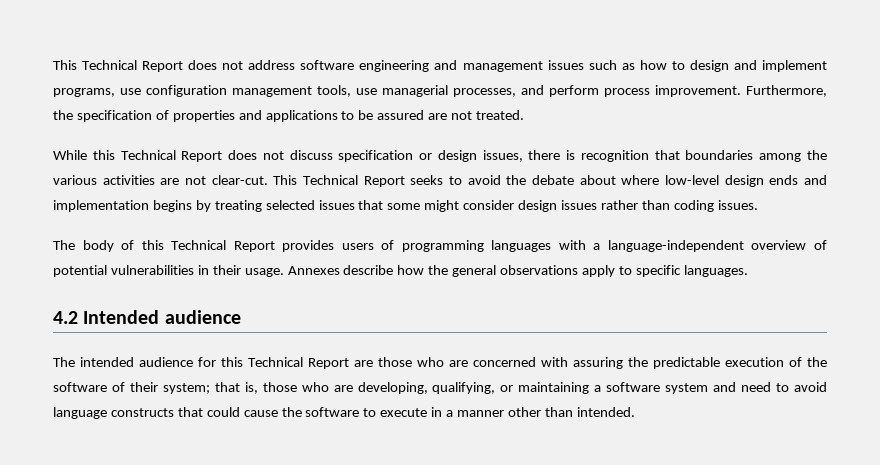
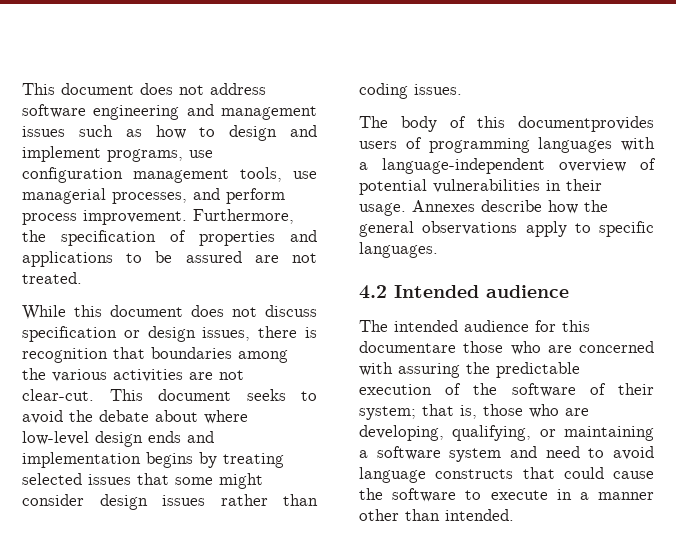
- This Technical Report does not address software engineering and management issues such as how to design and implement programs, use configuration management tools, use managerial processes, and perform process improvement.
+ This document does not address software engineering and management issues such as how to design and implement programs, use configuration management tools, use managerial processes, and perform process improvement.
- While this Technical Report does not discuss specification or design issues, there is recognition that boundaries among the various activities are not clear-cut.
+ While this document does not discuss specification or design issues, there is recognition that boundaries among the various activities are not clear-cut.
- This Technical Report seeks to avoid the debate about where low-level design ends and implementation begins by treating selected issues that some might consider design issues rather than coding issues.
+ This document seeks to avoid the debate about where low-level design ends and implementation begins by treating selected issues that some might consider design issues rather than coding issues.
- The body of this Technical Report provides users of programming languages with a language-independent overview of potential vulnerabilities in their usage.
+ The body of this documentprovides users of programming languages with a language-independent overview of potential vulnerabilities in their usage.
- The intended audience for this Technical Report are those who are concerned with assuring the predictable execution of the software of their system; that is, those who are developing, qualifying, or maintaining a software system and need to avoid language constructs that could cause the software to execute in a manner other than intended.
+ The intended audience for this documentare those who are concerned with assuring the predictable execution of the software of their system; that is, those who are developing, qualifying, or maintaining a software system and need to avoid language constructs that could cause the software to execute in a manner other than intended.

